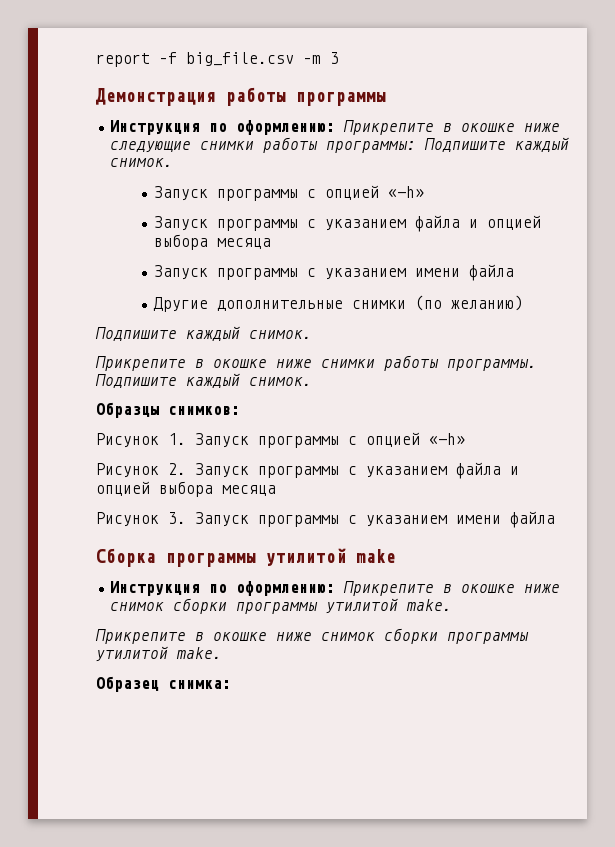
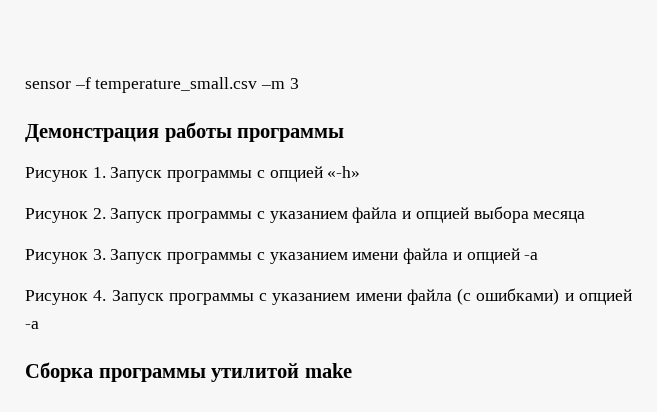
- report –f big_file.csv –m 3
+ sensor –f temperature_small.csv –m 3
- Инструкция по оформлению: Прикрепите в окошке ниже следующие снимки работы программы: Подпишите каждый снимок.
- Запуск программы с опцией «-h»
- Запуск программы с указанием файла и опцией выбора месяца
- Запуск программы с указанием имени файла
- Другие дополнительные снимки (по желанию)
- Подпишите каждый снимок.
- Прикрепите в окошке ниже снимки работы программы. Подпишите каждый снимок.
- Образцы снимков:
- Рисунок 3. Запуск программы с указанием имени файла
+ Рисунок 3. Запуск программы с указанием имени файла и опцией -a
+ Рисунок 4. Запуск программы с указанием имени файла (с ошибками) и опцией -a
  Сборка программы утилитой make
- Инструкция по оформлению: Прикрепите в окошке ниже снимок сборки программы утилитой make.
- Прикрепите в окошке ниже снимок сборки программы утилитой make.
- Образец снимка:

